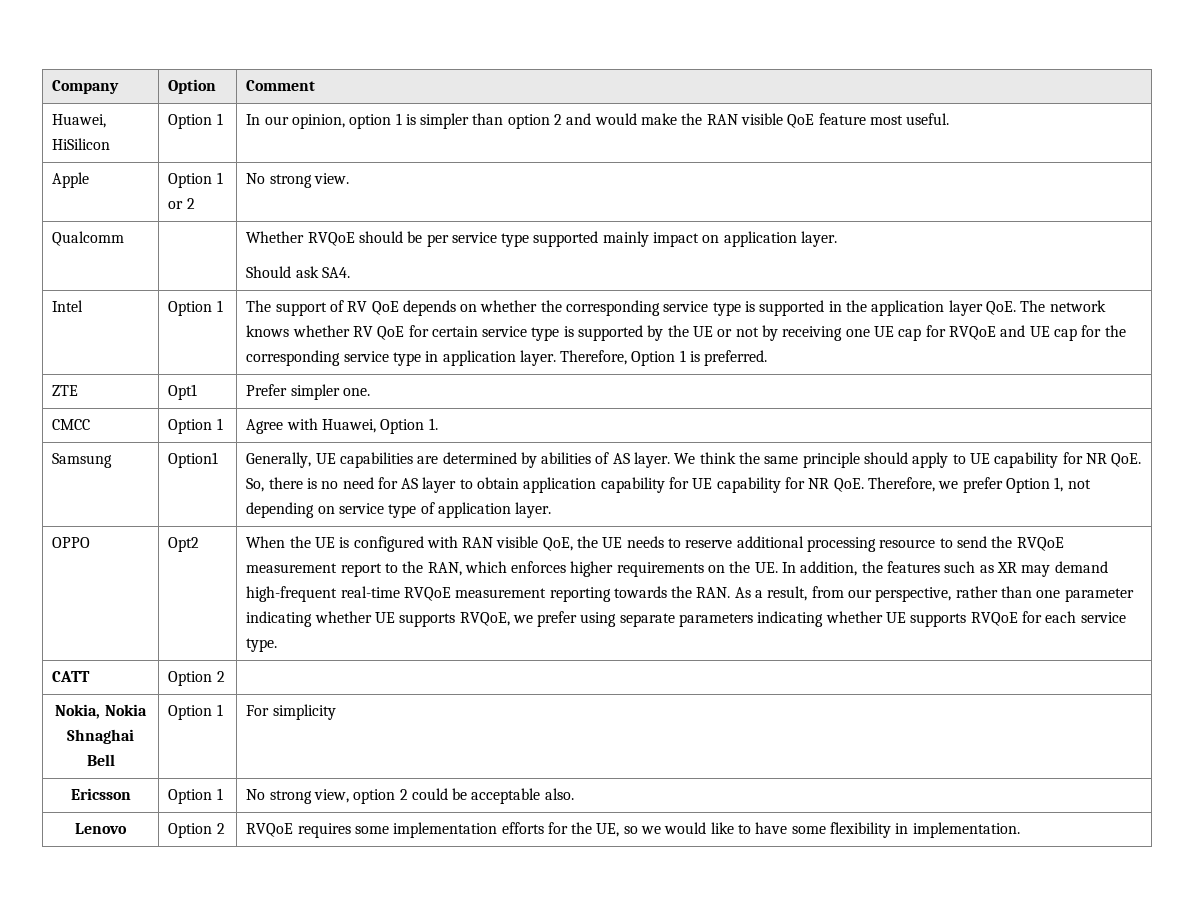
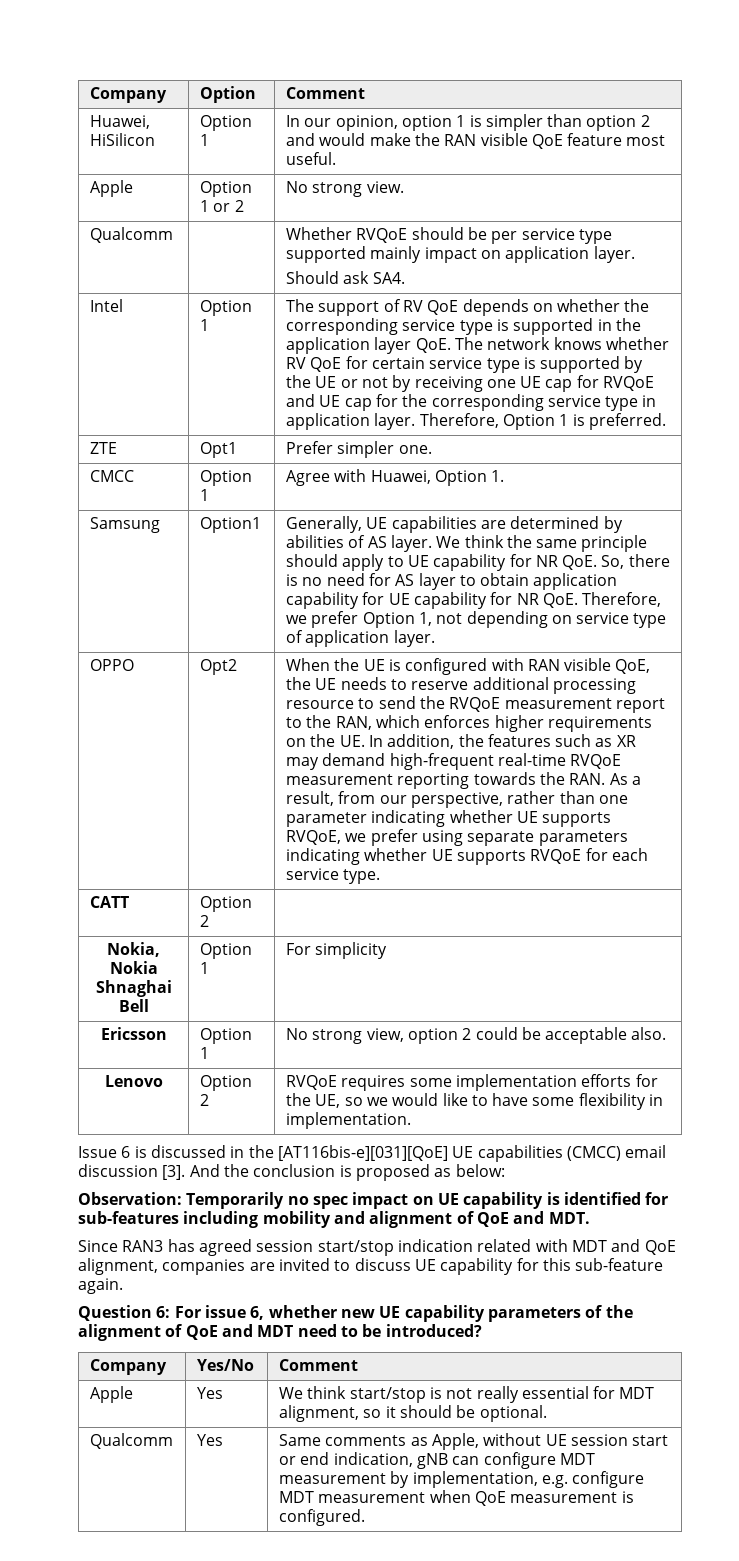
+ Issue 6 is discussed in the [AT116bis-e][031][QoE] UE capabilities (CMCC) email discussion [3]. And the conclusion is proposed as below:
+ Observation: Temporarily no spec impact on UE capability is identified for sub-features including mobility and alignment of QoE and MDT.
+ Since RAN3 has agreed session start/stop indication related with MDT and QoE alignment, companies are invited to discuss UE capability for this sub-feature again.
+ Question 6: For issue 6, whether new UE capability parameters of the alignment of QoE and MDT need to be introduced?
+ Company | Yes/No | Comment
+ Apple | Yes | We think start/stop is not really essential for MDT alignment, so it should be optional.
+ Qualcomm | Yes | Same comments as Apple, without UE session start or end indication, gNB can configure MDT measurement by implementation, e.g. configure MDT measurement when QoE measurement is configured.

